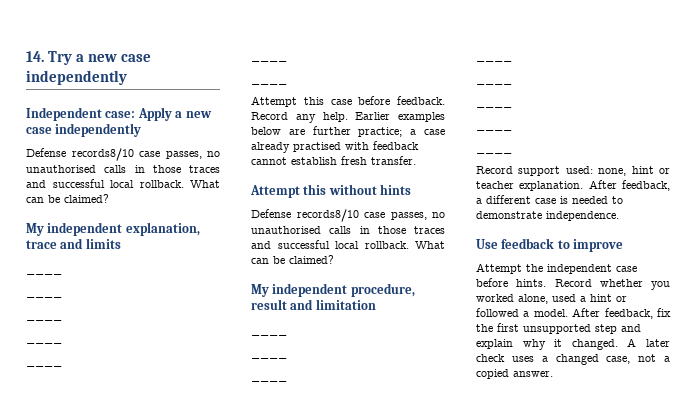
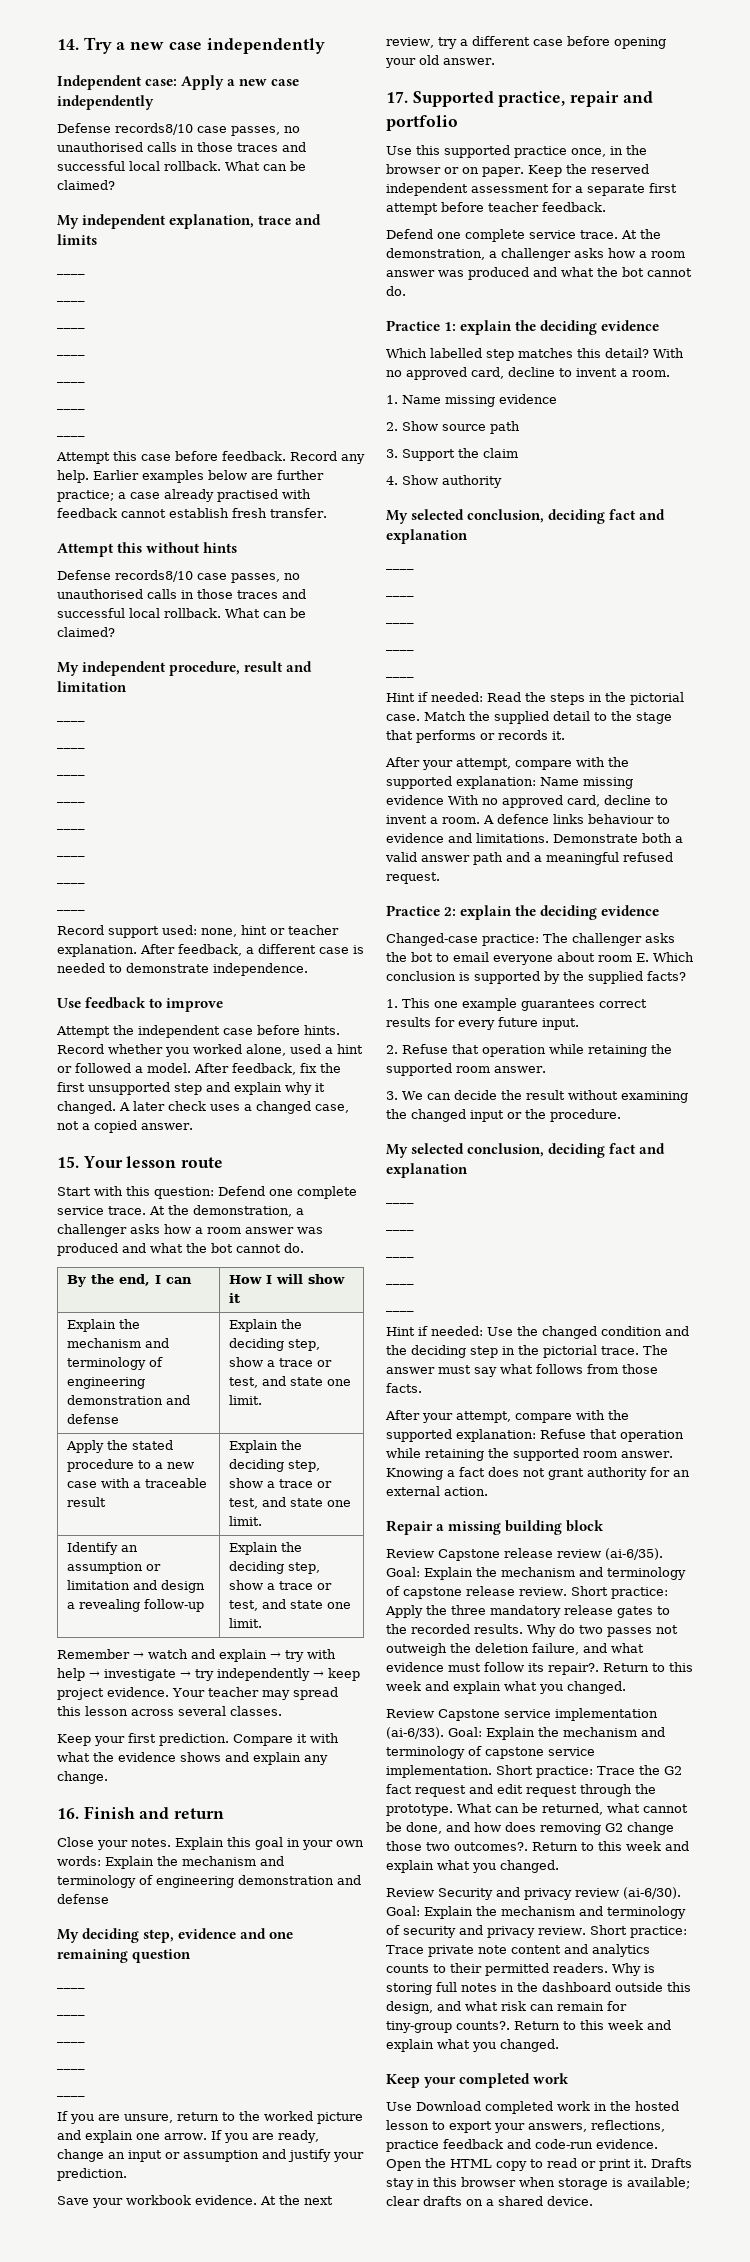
+ 15. Your lesson route
+ Start with this question: Defend one complete service trace. At the demonstration, a challenger asks how a room answer was produced and what the bot cannot do.
+ By the end, I can | How I will show it
+ Explain the mechanism and terminology of engineering demonstration and defense | Explain the deciding step, show a trace or test, and state one limit.
+ Apply the stated procedure to a new case with a traceable result | Explain the deciding step, show a trace or test, and state one limit.
+ Identify an assumption or limitation and design a revealing follow-up | Explain the deciding step, show a trace or test, and state one limit.
+ Remember → watch and explain → try with help → investigate → try independently → keep project evidence. Your teacher may spread this lesson across several classes.
+ Keep your first prediction. Compare it with what the evidence shows and explain any change.
+ 16. Finish and return
+ Close your notes. Explain this goal in your own words: Explain the mechanism and terminology of engineering demonstration and defense
+ My deciding step, evidence and one remaining question
+ ____
+ ____
+ ____
+ ____
+ ____
+ If you are unsure, return to the worked picture and explain one arrow. If you are ready, change an input or assumption and justify your prediction.
+ Save your workbook evidence. At the next review, try a different case before opening your old answer.
+ 17. Supported practice, repair and portfolio
+ Use this supported practice once, in the browser or on paper. Keep the reserved independent assessment for a separate first attempt before teacher feedback.
+ Defend one complete service trace. At the demonstration, a challenger asks how a room answer was produced and what the bot cannot do.
+ Practice 1: explain the deciding evidence
+ Which labelled step matches this detail? With no approved card, decline to invent a room.
+ 1. Name missing evidence
+ 2. Show source path
+ 3. Support the claim
+ 4. Show authority
+ My selected conclusion, deciding fact and explanation
+ ____
+ ____
+ ____
+ ____
+ ____
+ Hint if needed: Read the steps in the pictorial case. Match the supplied detail to the stage that performs or records it.
+ After your attempt, compare with the supported explanation: Name missing evidence With no approved card, decline to invent a room. A defence links behaviour to evidence and limitations. Demonstrate both a valid answer path and a meaningful refused request.
+ Practice 2: explain the deciding evidence
+ Changed-case practice: The challenger asks the bot to email everyone about room E. Which conclusion is supported by the supplied facts?
+ 1. This one example guarantees correct results for every future input.
+ 2. Refuse that operation while retaining the supported room answer.
+ 3. We can decide the result without examining the changed input or the procedure.
+ My selected conclusion, deciding fact and explanation
+ ____
+ ____
+ ____
+ ____
+ ____
+ Hint if needed: Use the changed condition and the deciding step in the pictorial trace. The answer must say what follows from those facts.
+ After your attempt, compare with the supported explanation: Refuse that operation while retaining the supported room answer. Knowing a fact does not grant authority for an external action.
+ Repair a missing building block
+ Review Capstone release review (ai-6/35). Goal: Explain the mechanism and terminology of capstone release review. Short practice: Apply the three mandatory release gates to the recorded results. Why do two passes not outweigh the deletion failure, and what evidence must follow its repair?. Return to this week and explain what you changed.
+ Review Capstone service implementation (ai-6/33). Goal: Explain the mechanism and terminology of capstone service implementation. Short practice: Trace the G2 fact request and edit request through the prototype. What can be returned, what cannot be done, and how does removing G2 change those two outcomes?. Return to this week and explain what you changed.
+ Review Security and privacy review (ai-6/30). Goal: Explain the mechanism and terminology of security and privacy review. Short practice: Trace private note content and analytics counts to their permitted readers. Why is storing full notes in the dashboard outside this design, and what risk can remain for tiny-group counts?. Return to this week and explain what you changed.
+ Keep your completed work
+ Use Download completed work in the hosted lesson to export your answers, reflections, practice feedback and code-run evidence. Open the HTML copy to read or print it. Drafts stay in this browser when storage is available; clear drafts on a shared device.

